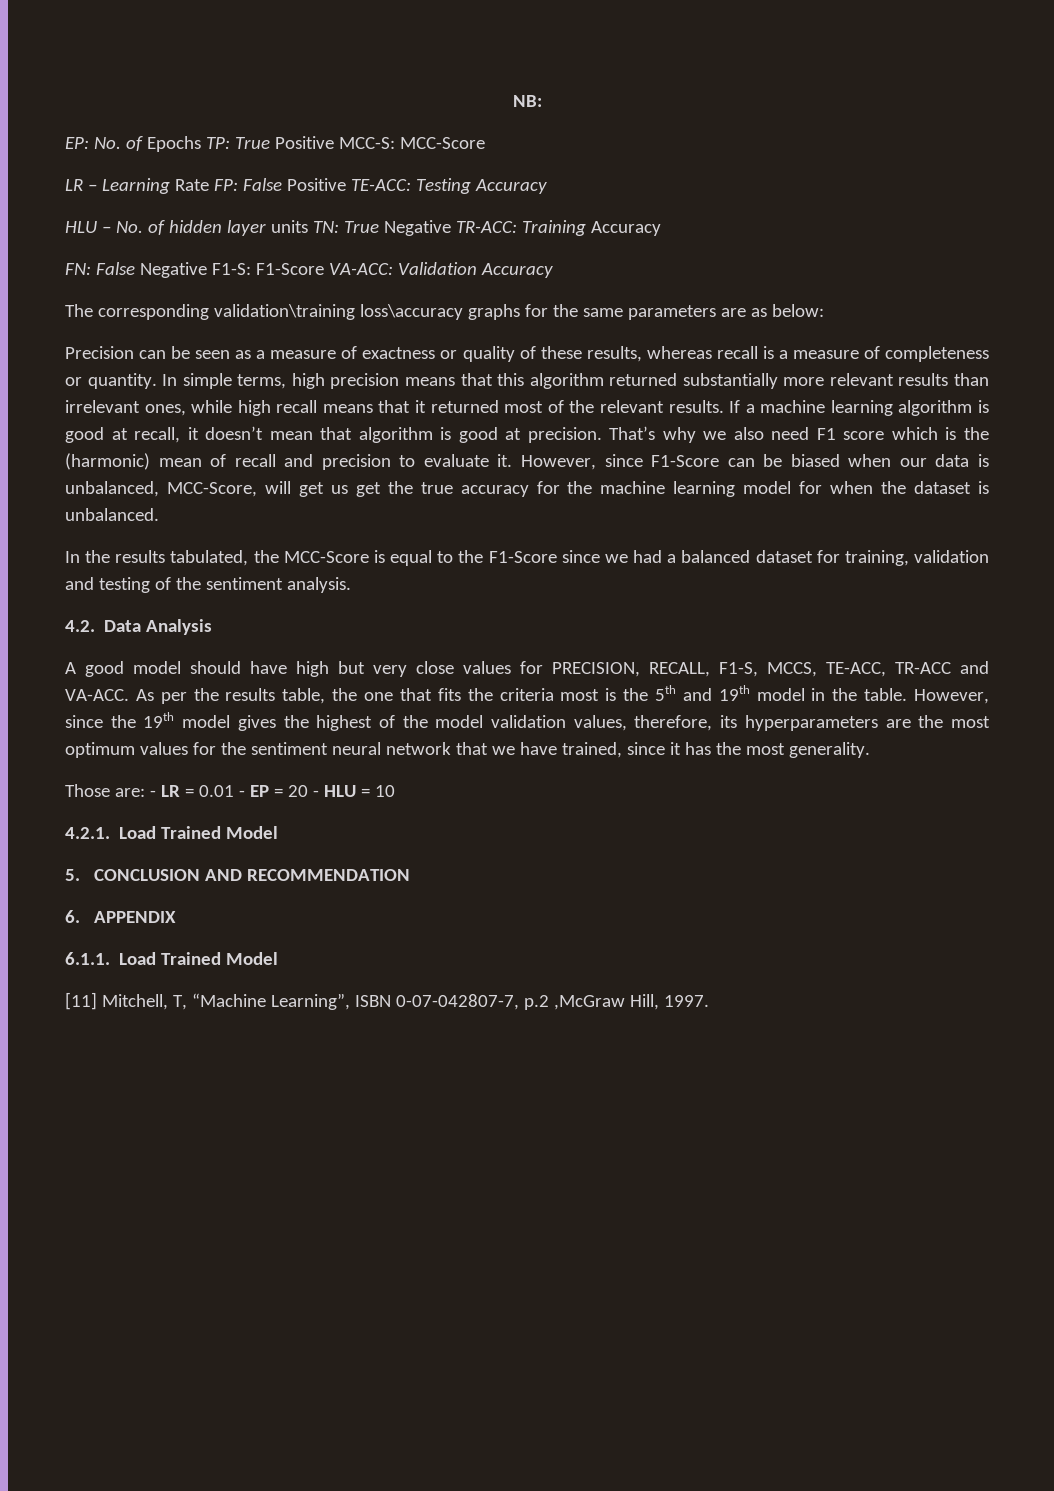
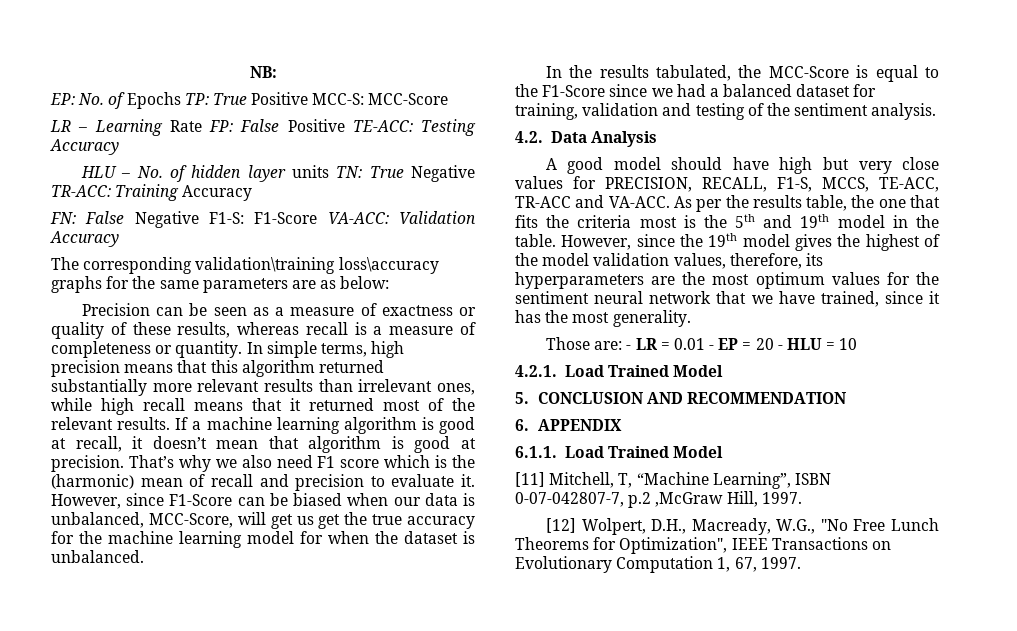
+ [12] Wolpert, D.H., Macready, W.G., "No Free Lunch Theorems for Optimization", IEEE Transactions on Evolutionary Computation 1, 67, 1997.

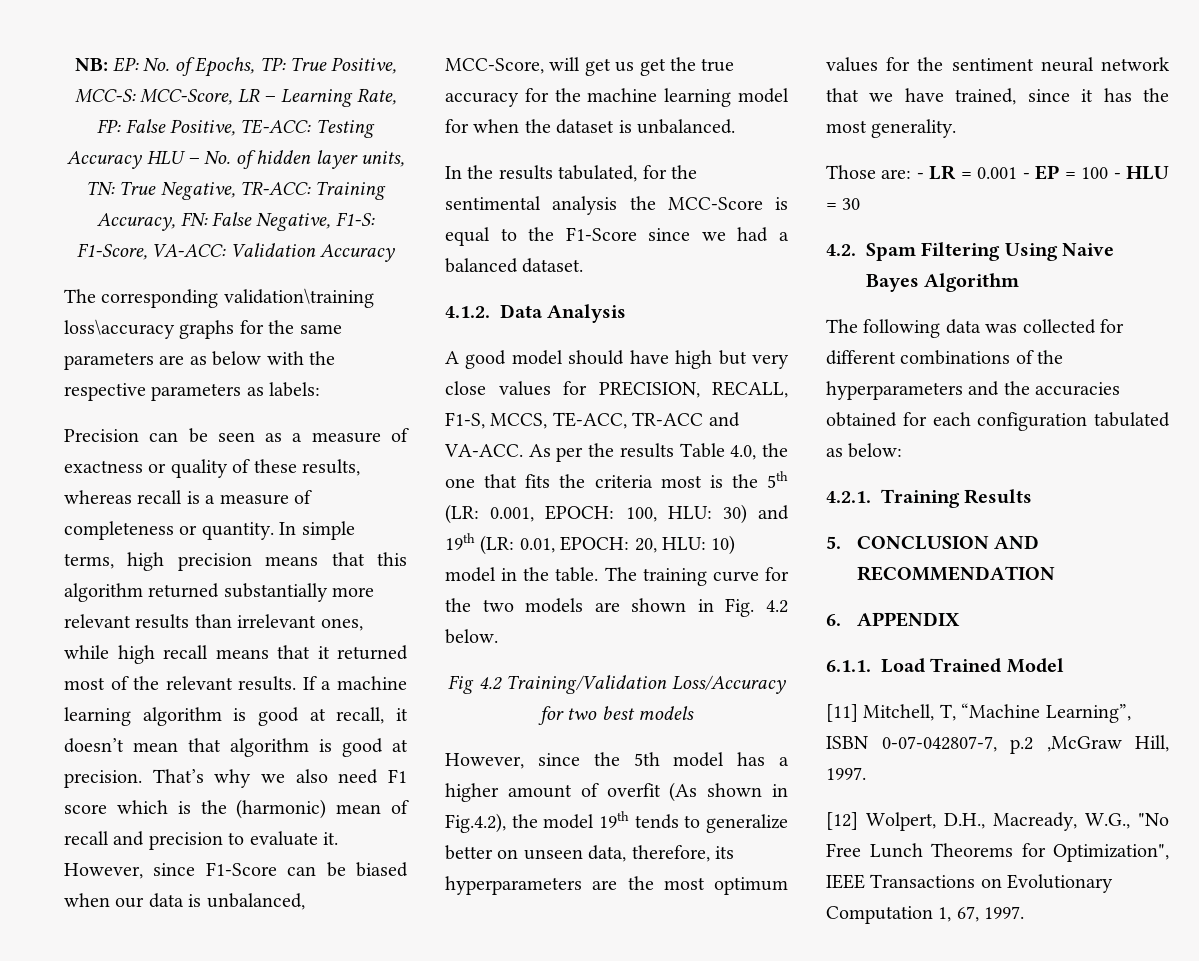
- NB:
- EP: No. of Epochs TP: True Positive MCC-S: MCC-Score
- LR – Learning Rate FP: False Positive TE-ACC: Testing Accuracy
- HLU – No. of hidden layer units TN: True Negative TR-ACC: Training Accuracy
- FN: False Negative F1-S: F1-Score VA-ACC: Validation Accuracy
+ NB: EP: No. of Epochs, TP: True Positive, MCC-S: MCC-Score, LR – Learning Rate, FP: False Positive, TE-ACC: Testing Accuracy HLU – No. of hidden layer units, TN: True Negative, TR-ACC: Training Accuracy, FN: False Negative, F1-S: F1-Score, VA-ACC: Validation Accuracy
- The corresponding validation\training loss\accuracy graphs for the same parameters are as below:
+ The corresponding validation\training loss\accuracy graphs for the same parameters are as below with the respective parameters as labels:
- In the results tabulated, the MCC-Score is equal to the F1-Score since we had a balanced dataset for training, validation and testing of the sentiment analysis.
- 4.2. Data Analysis
+ In the results tabulated, for the sentimental analysis the MCC-Score is equal to the F1-Score since we had a balanced dataset.
+ 4.1.2. Data Analysis
- As per the results table, the one that fits the criteria most is the 5th and 19th model in the table. However, since the 19th model gives the highest of the model validation values, therefore, its hyperparameters are the most optimum values for the sentiment neural network that we have trained, since it has the most generality.
+ As per the results Table 4.0, the one that fits the criteria most is the 5th (LR: 0.001, EPOCH: 100, HLU: 30) and 19th (LR: 0.01, EPOCH: 20, HLU: 10) model in the table. The training curve for the two models are shown in Fig. 4.2 below.
+ Fig 4.2 Training/Validation Loss/Accuracy for two best models
+ However, since the 5th model has a higher amount of overfit (As shown in Fig.4.2), the model 19th tends to generalize better on unseen data, therefore, its hyperparameters are the most optimum values for the sentiment neural network that we have trained, since it has the most generality.
- Those are: - LR = 0.01 - EP = 20 - HLU = 10
- 4.2.1. Load Trained Model
+ Those are: - LR = 0.001 - EP = 100 - HLU = 30
+ 4.2. Spam Filtering Using Naive Bayes Algorithm
+ The following data was collected for different combinations of the hyperparameters and the accuracies obtained for each configuration tabulated as below:
+ 4.2.1. Training Results

